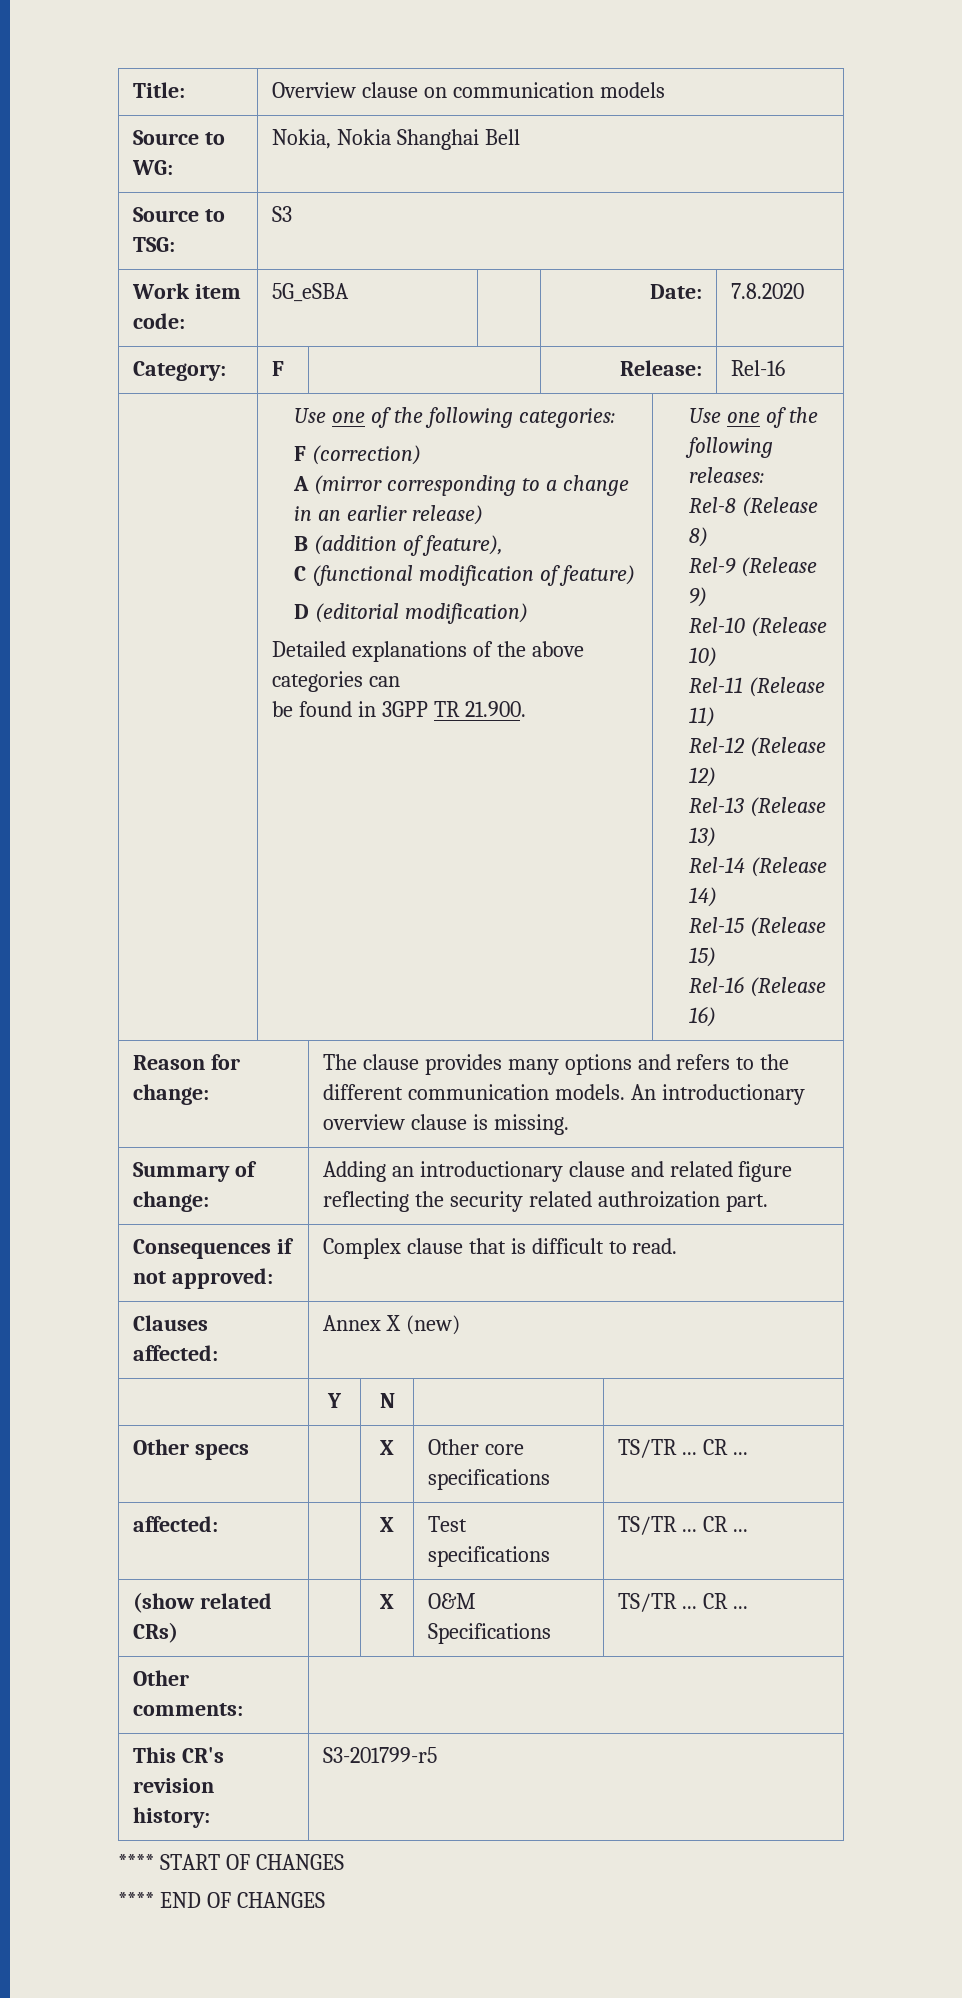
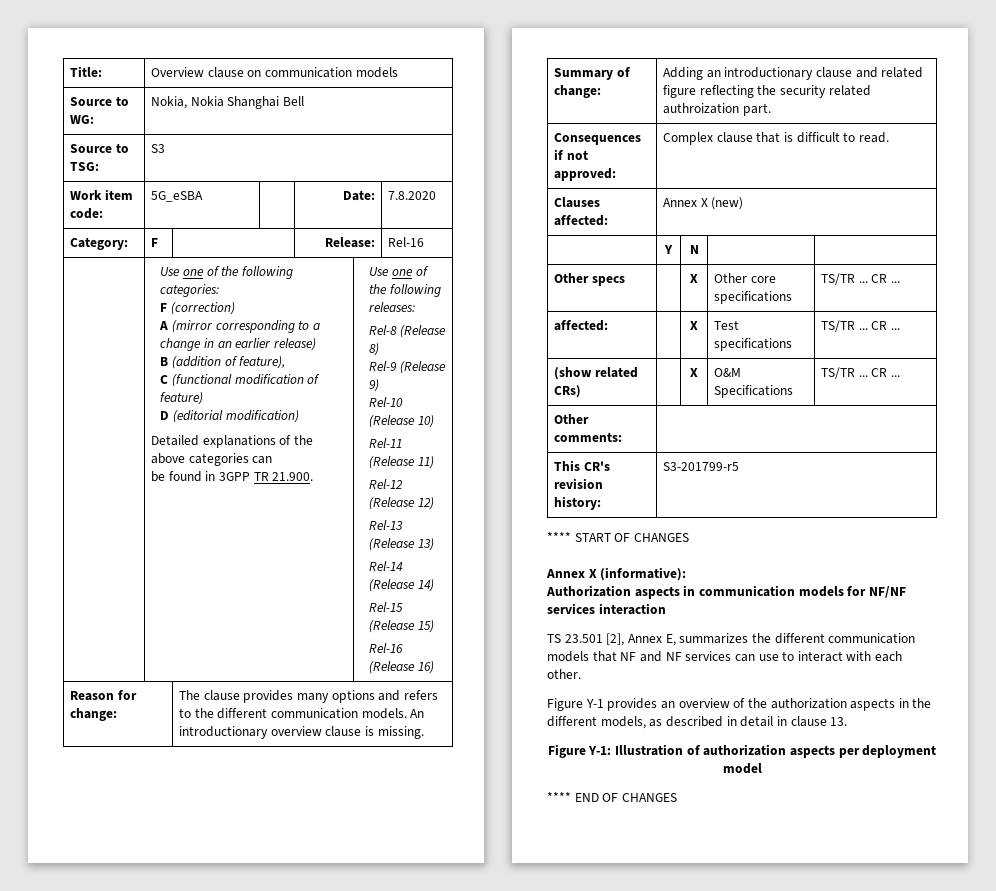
+ Annex X (informative):
+ Authorization aspects in communication models for NF/NF services interaction
+ TS 23.501 [2], Annex E, summarizes the different communication models that NF and NF services can use to interact with each other.
+ Figure Y-1 provides an overview of the authorization aspects in the different models, as described in detail in clause 13.
+ Figure Y-1: Illustration of authorization aspects per deployment model

